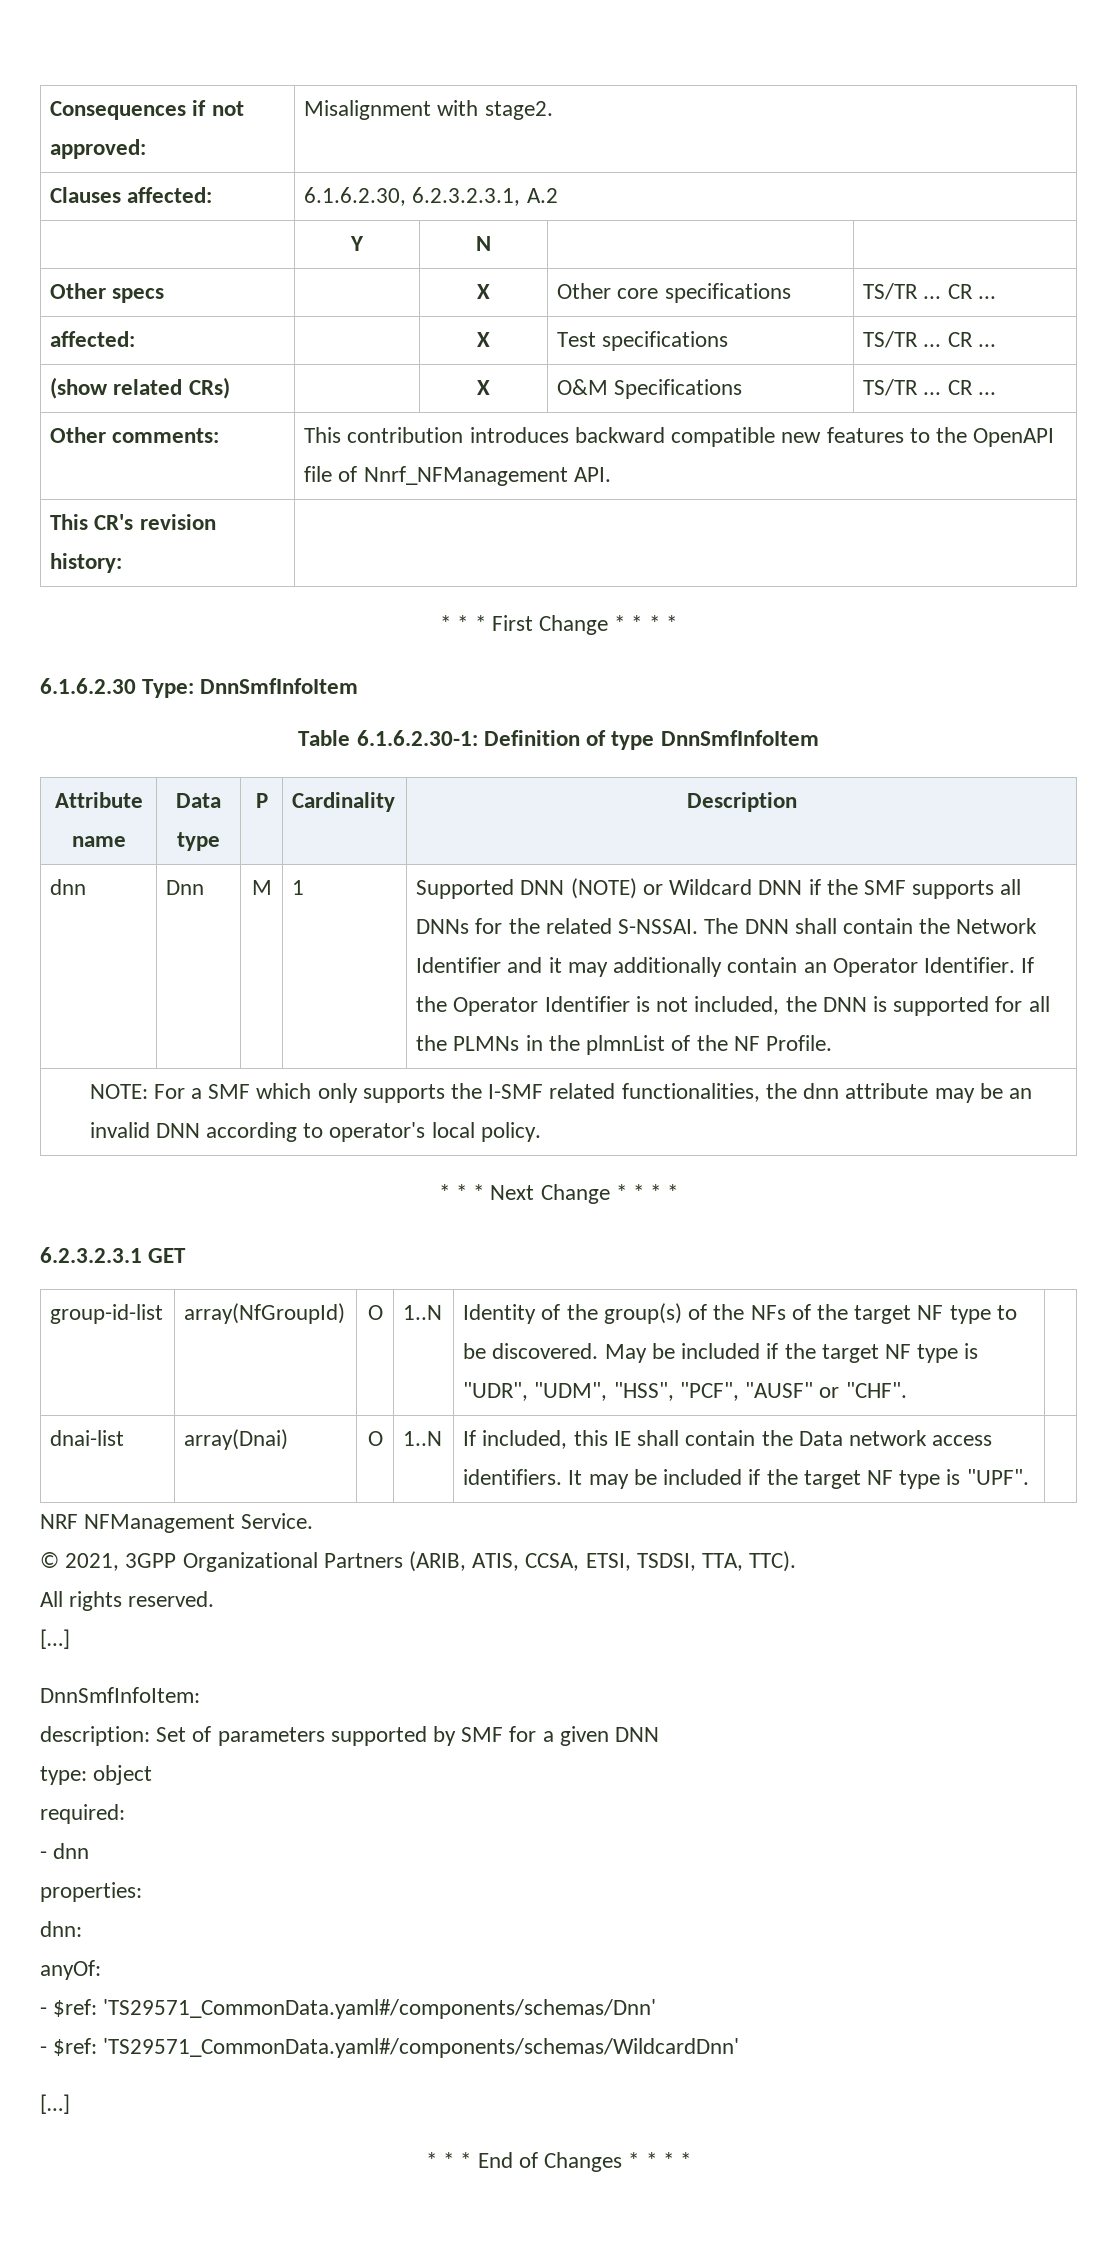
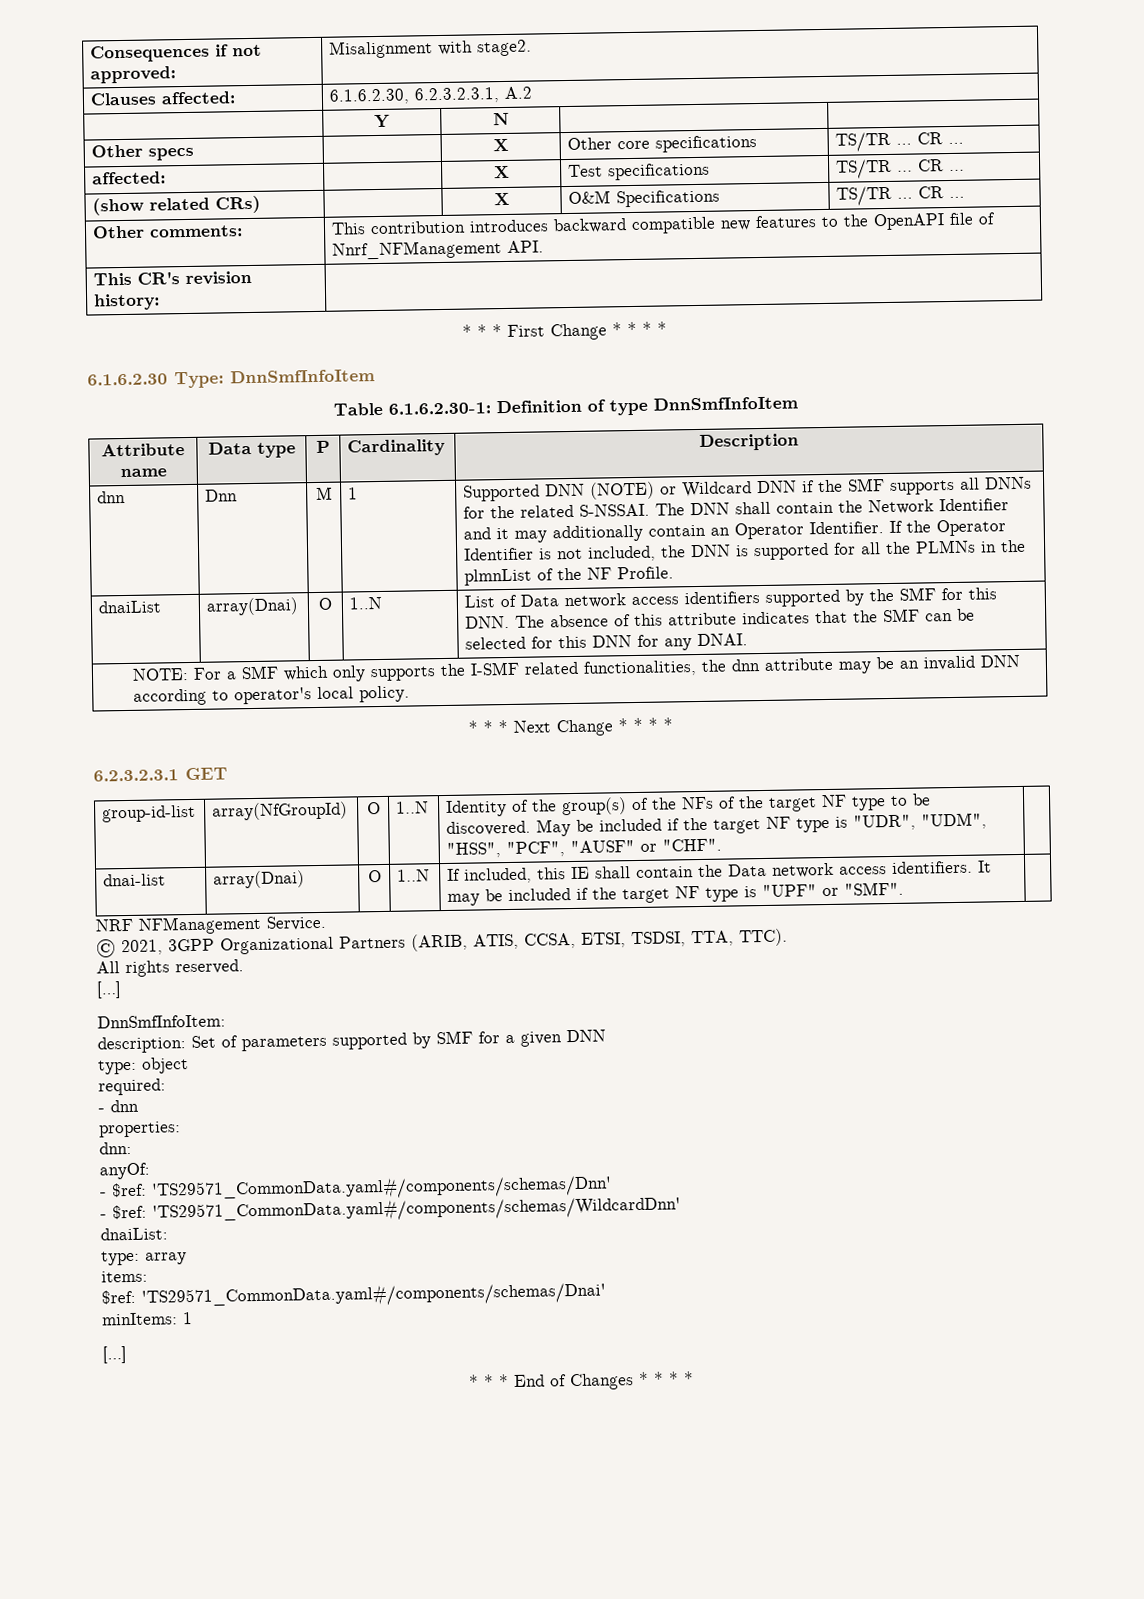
+ dnaiList | array(Dnai) | O | 1..N | List of Data network access identifiers supported by the SMF for this DNN. The absence of this attribute indicates that the SMF can be selected for this DNN for any DNAI.
- dnai-list | array(Dnai) | O | 1..N | If included, this IE shall contain the Data network access identifiers. It may be included if the target NF type is "UPF". |
+ dnai-list | array(Dnai) | O | 1..N | If included, this IE shall contain the Data network access identifiers. It may be included if the target NF type is "UPF" or "SMF". |
+ dnaiList:
+ type: array
+ items:
+ $ref: 'TS29571_CommonData.yaml#/components/schemas/Dnai'
+ minItems: 1

